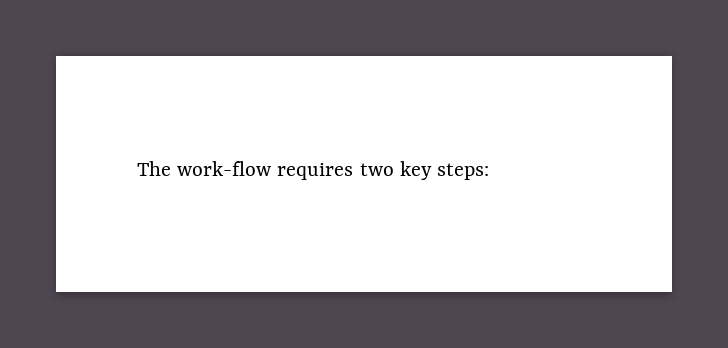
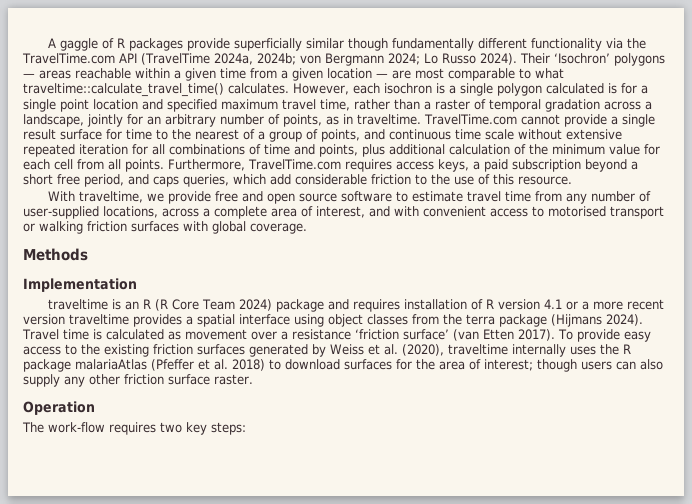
+ A gaggle of R packages provide superficially similar though fundamentally different functionality via the TravelTime.com API (TravelTime 2024a, 2024b; von Bergmann 2024; Lo Russo 2024). Their ‘Isochron’ polygons — areas reachable within a given time from a given location — are most comparable to what traveltime::calculate_travel_time() calculates. However, each isochron is a single polygon calculated is for a single point location and specified maximum travel time, rather than a raster of temporal gradation across a landscape, jointly for an arbitrary number of points, as in traveltime. TravelTime.com cannot provide a single result surface for time to the nearest of a group of points, and continuous time scale without extensive repeated iteration for all combinations of time and points, plus additional calculation of the minimum value for each cell from all points. Furthermore, TravelTime.com requires access keys, a paid subscription beyond a short free period, and caps queries, which add considerable friction to the use of this resource.
+ With traveltime, we provide free and open source software to estimate travel time from any number of user-supplied locations, across a complete area of interest, and with convenient access to motorised transport or walking friction surfaces with global coverage.
+ Methods
+ Implementation
+ traveltime is an R (R Core Team 2024) package and requires installation of R version 4.1 or a more recent version traveltime provides a spatial interface using object classes from the terra package (Hijmans 2024). Travel time is calculated as movement over a resistance ‘friction surface’ (van Etten 2017). To provide easy access to the existing friction surfaces generated by Weiss et al. (2020), traveltime internally uses the R package malariaAtlas (Pfeffer et al. 2018) to download surfaces for the area of interest; though users can also supply any other friction surface raster.
+ Operation

